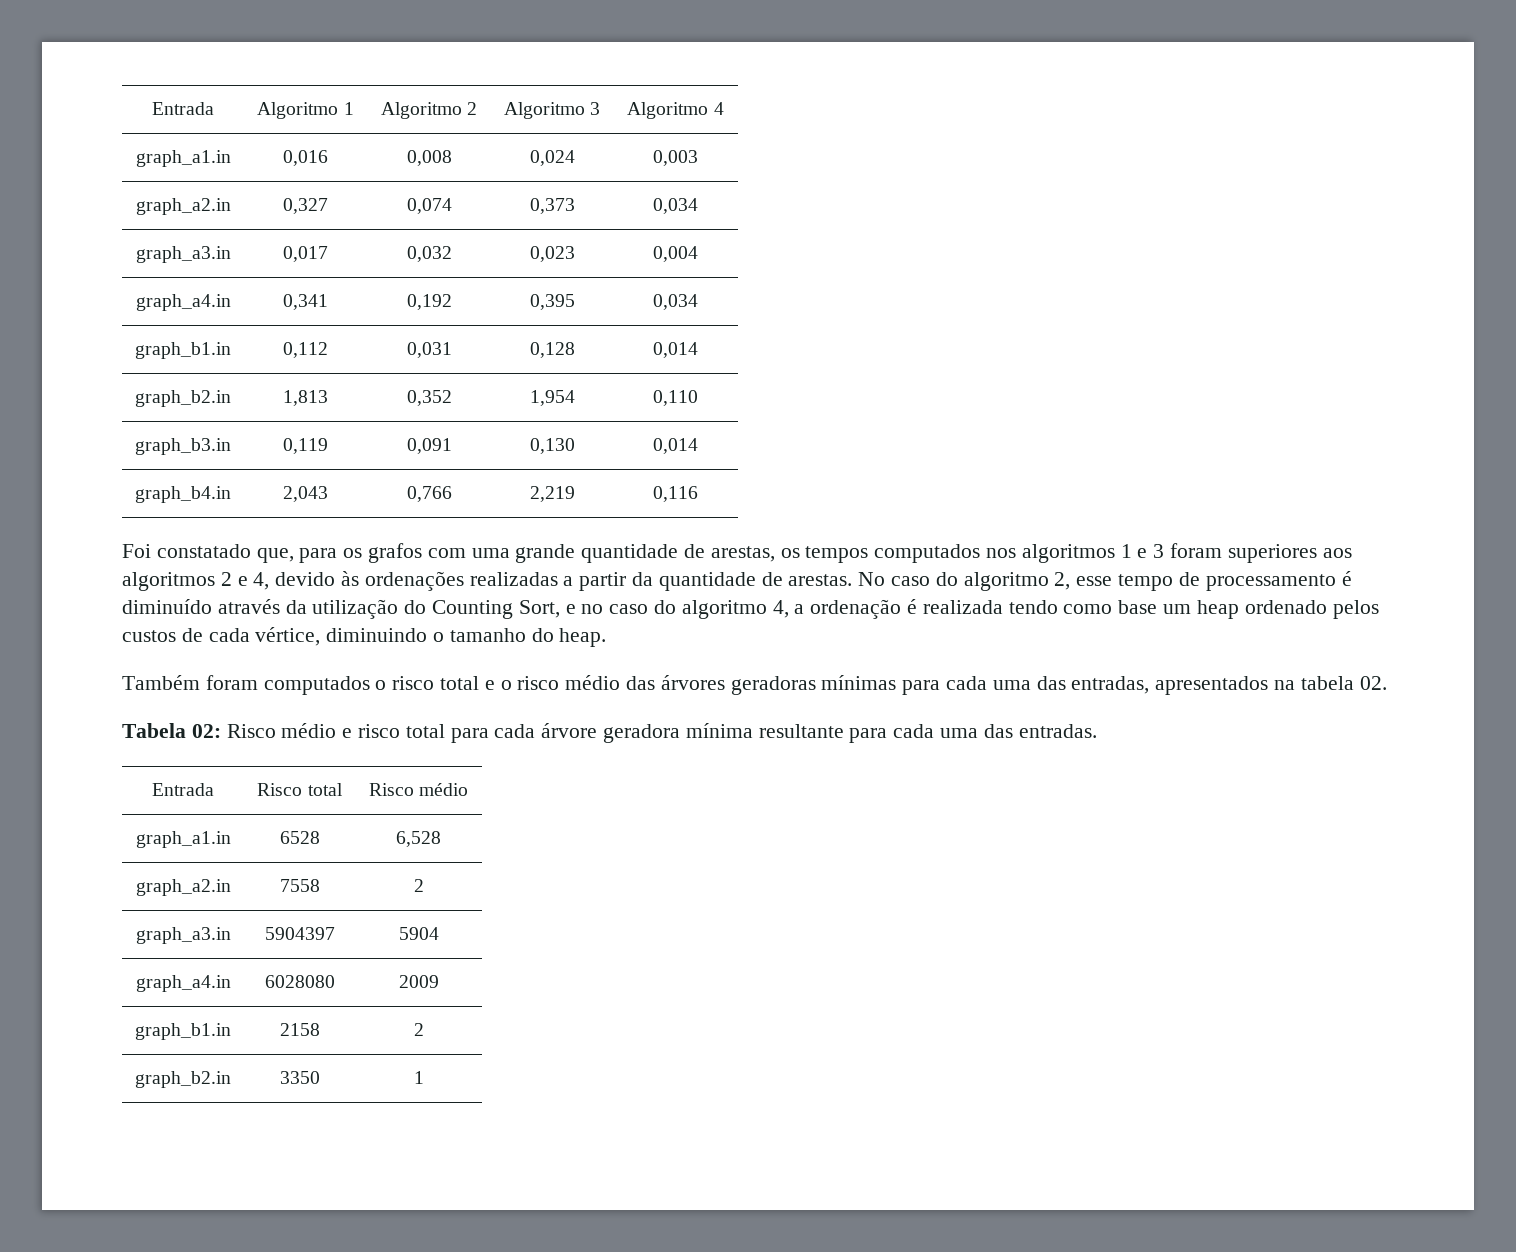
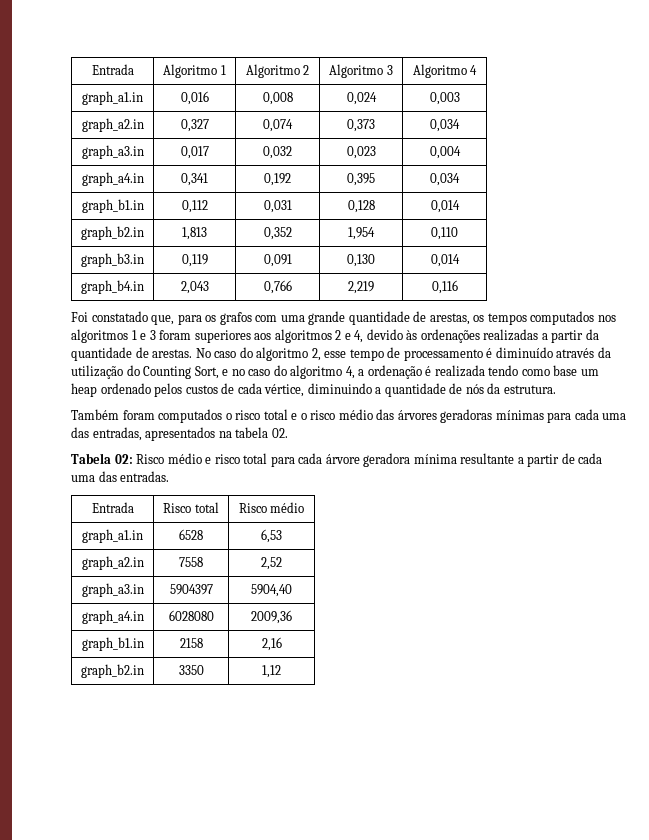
- No caso do algoritmo 2, esse tempo de processamento é diminuído através da utilização do Counting Sort, e no caso do algoritmo 4, a ordenação é realizada tendo como base um heap ordenado pelos custos de cada vértice, diminuindo o tamanho do heap.
+ No caso do algoritmo 2, esse tempo de processamento é diminuído através da utilização do Counting Sort, e no caso do algoritmo 4, a ordenação é realizada tendo como base um heap ordenado pelos custos de cada vértice, diminuindo a quantidade de nós da estrutura.
- Tabela 02: Risco médio e risco total para cada árvore geradora mínima resultante para cada uma das entradas.
+ Tabela 02: Risco médio e risco total para cada árvore geradora mínima resultante a partir de cada uma das entradas.
- graph_a1.in | 6528 | 6,528
+ graph_a1.in | 6528 | 6,53
- graph_a2.in | 7558 | 2
+ graph_a2.in | 7558 | 2,52
- graph_a3.in | 5904397 | 5904
+ graph_a3.in | 5904397 | 5904,40
- graph_a4.in | 6028080 | 2009
+ graph_a4.in | 6028080 | 2009,36
- graph_b1.in | 2158 | 2
+ graph_b1.in | 2158 | 2,16
- graph_b2.in | 3350 | 1
+ graph_b2.in | 3350 | 1,12

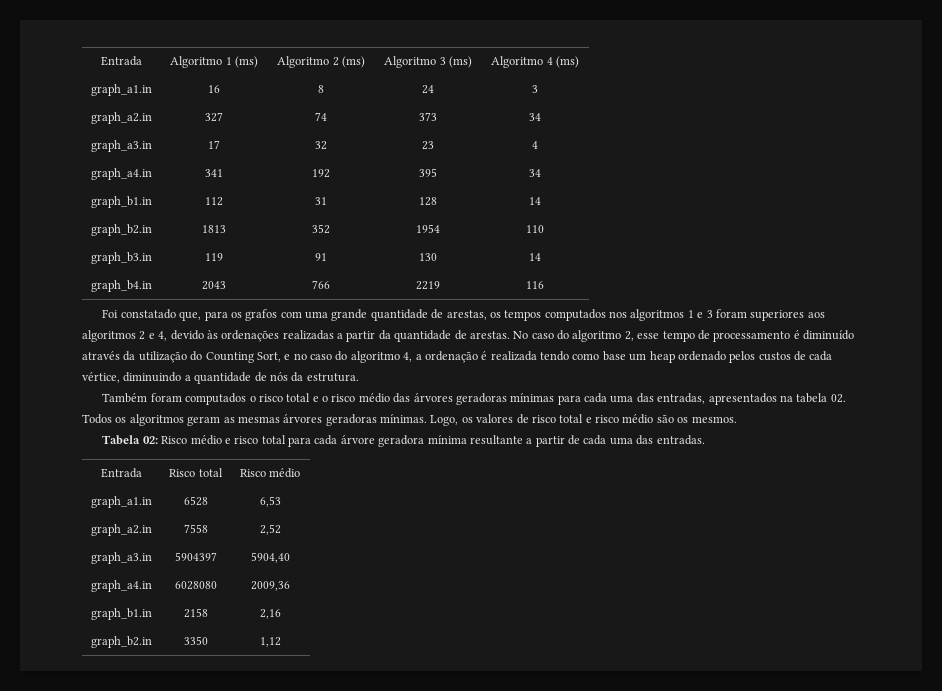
- Entrada | Algoritmo 1 | Algoritmo 2 | Algoritmo 3 | Algoritmo 4
- graph_a1.in | 0,016 | 0,008 | 0,024 | 0,003
- graph_a2.in | 0,327 | 0,074 | 0,373 | 0,034
- graph_a3.in | 0,017 | 0,032 | 0,023 | 0,004
- graph_a4.in | 0,341 | 0,192 | 0,395 | 0,034
- graph_b1.in | 0,112 | 0,031 | 0,128 | 0,014
- graph_b2.in | 1,813 | 0,352 | 1,954 | 0,110
- graph_b3.in | 0,119 | 0,091 | 0,130 | 0,014
- graph_b4.in | 2,043 | 0,766 | 2,219 | 0,116
+ Entrada | Algoritmo 1 (ms) | Algoritmo 2 (ms) | Algoritmo 3 (ms) | Algoritmo 4 (ms)
+ graph_a1.in | 16 | 8 | 24 | 3
+ graph_a2.in | 327 | 74 | 373 | 34
+ graph_a3.in | 17 | 32 | 23 | 4
+ graph_a4.in | 341 | 192 | 395 | 34
+ graph_b1.in | 112 | 31 | 128 | 14
+ graph_b2.in | 1813 | 352 | 1954 | 110
+ graph_b3.in | 119 | 91 | 130 | 14
+ graph_b4.in | 2043 | 766 | 2219 | 116
- Também foram computados o risco total e o risco médio das árvores geradoras mínimas para cada uma das entradas, apresentados na tabela 02.
+ Também foram computados o risco total e o risco médio das árvores geradoras mínimas para cada uma das entradas, apresentados na tabela 02. Todos os algoritmos geram as mesmas árvores geradoras mínimas. Logo, os valores de risco total e risco médio são os mesmos.

